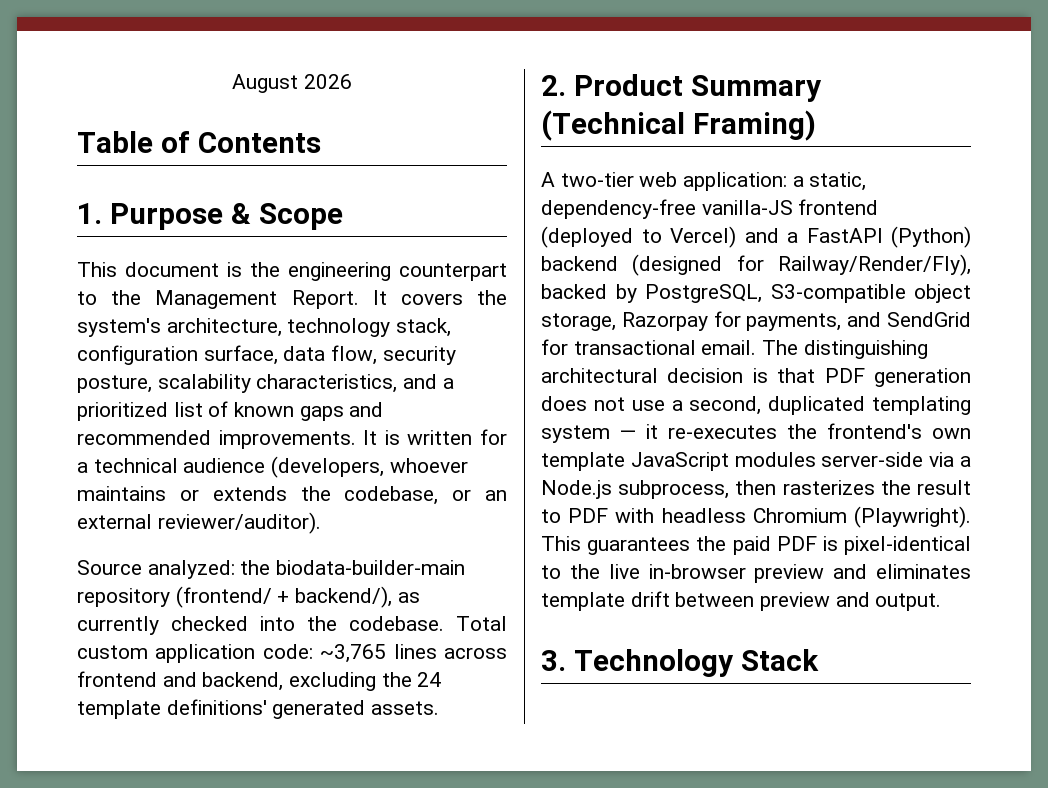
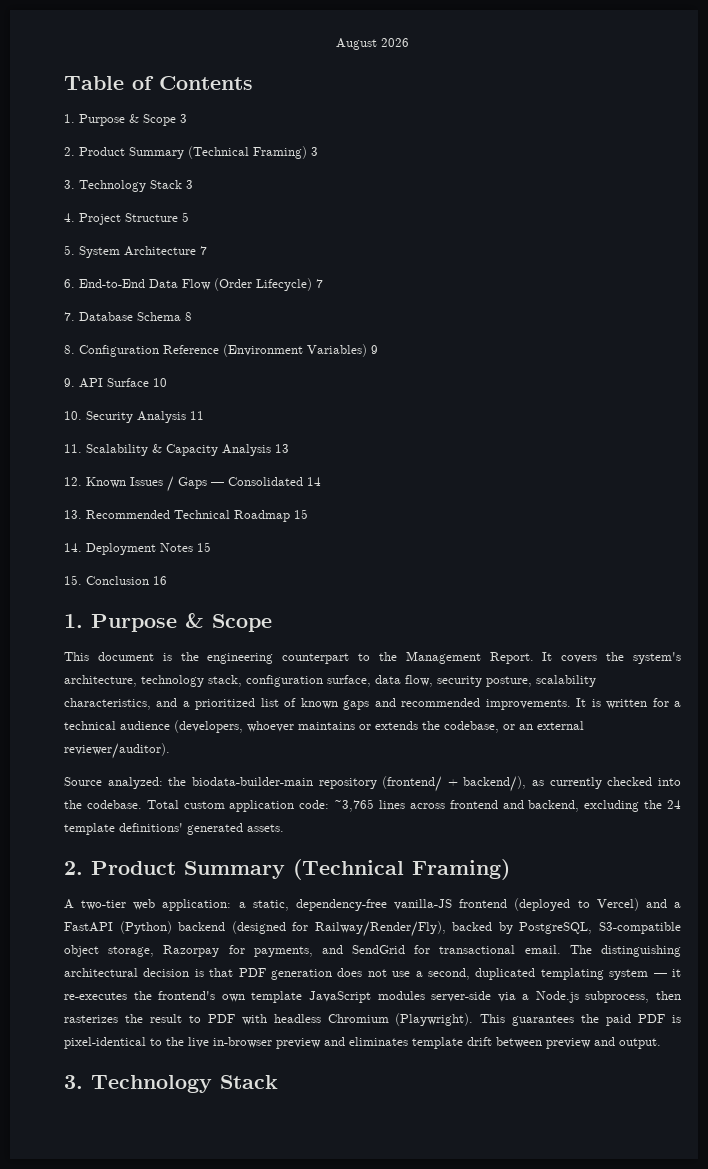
+ 1. Purpose & Scope 3
+ 2. Product Summary (Technical Framing) 3
+ 3. Technology Stack 3
+ 4. Project Structure 5
+ 5. System Architecture 7
+ 6. End-to-End Data Flow (Order Lifecycle) 7
+ 7. Database Schema 8
+ 8. Configuration Reference (Environment Variables) 9
+ 9. API Surface 10
+ 10. Security Analysis 11
+ 11. Scalability & Capacity Analysis 13
+ 12. Known Issues / Gaps — Consolidated 14
+ 13. Recommended Technical Roadmap 15
+ 14. Deployment Notes 15
+ 15. Conclusion 16

